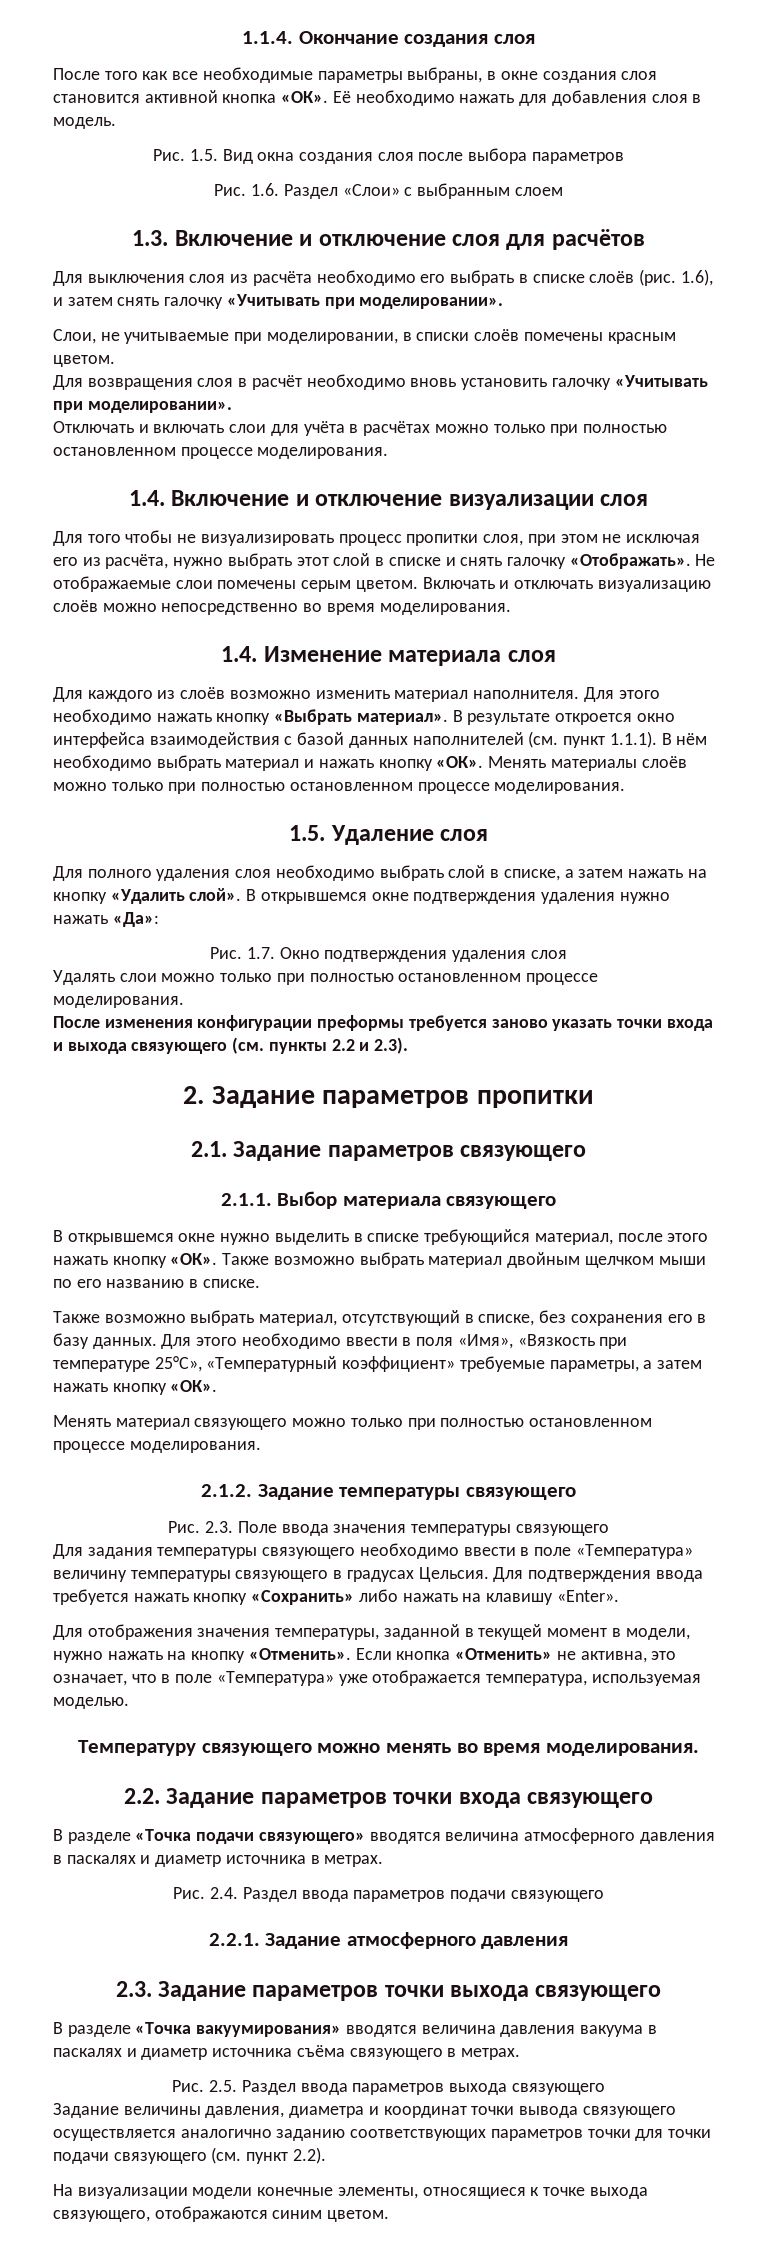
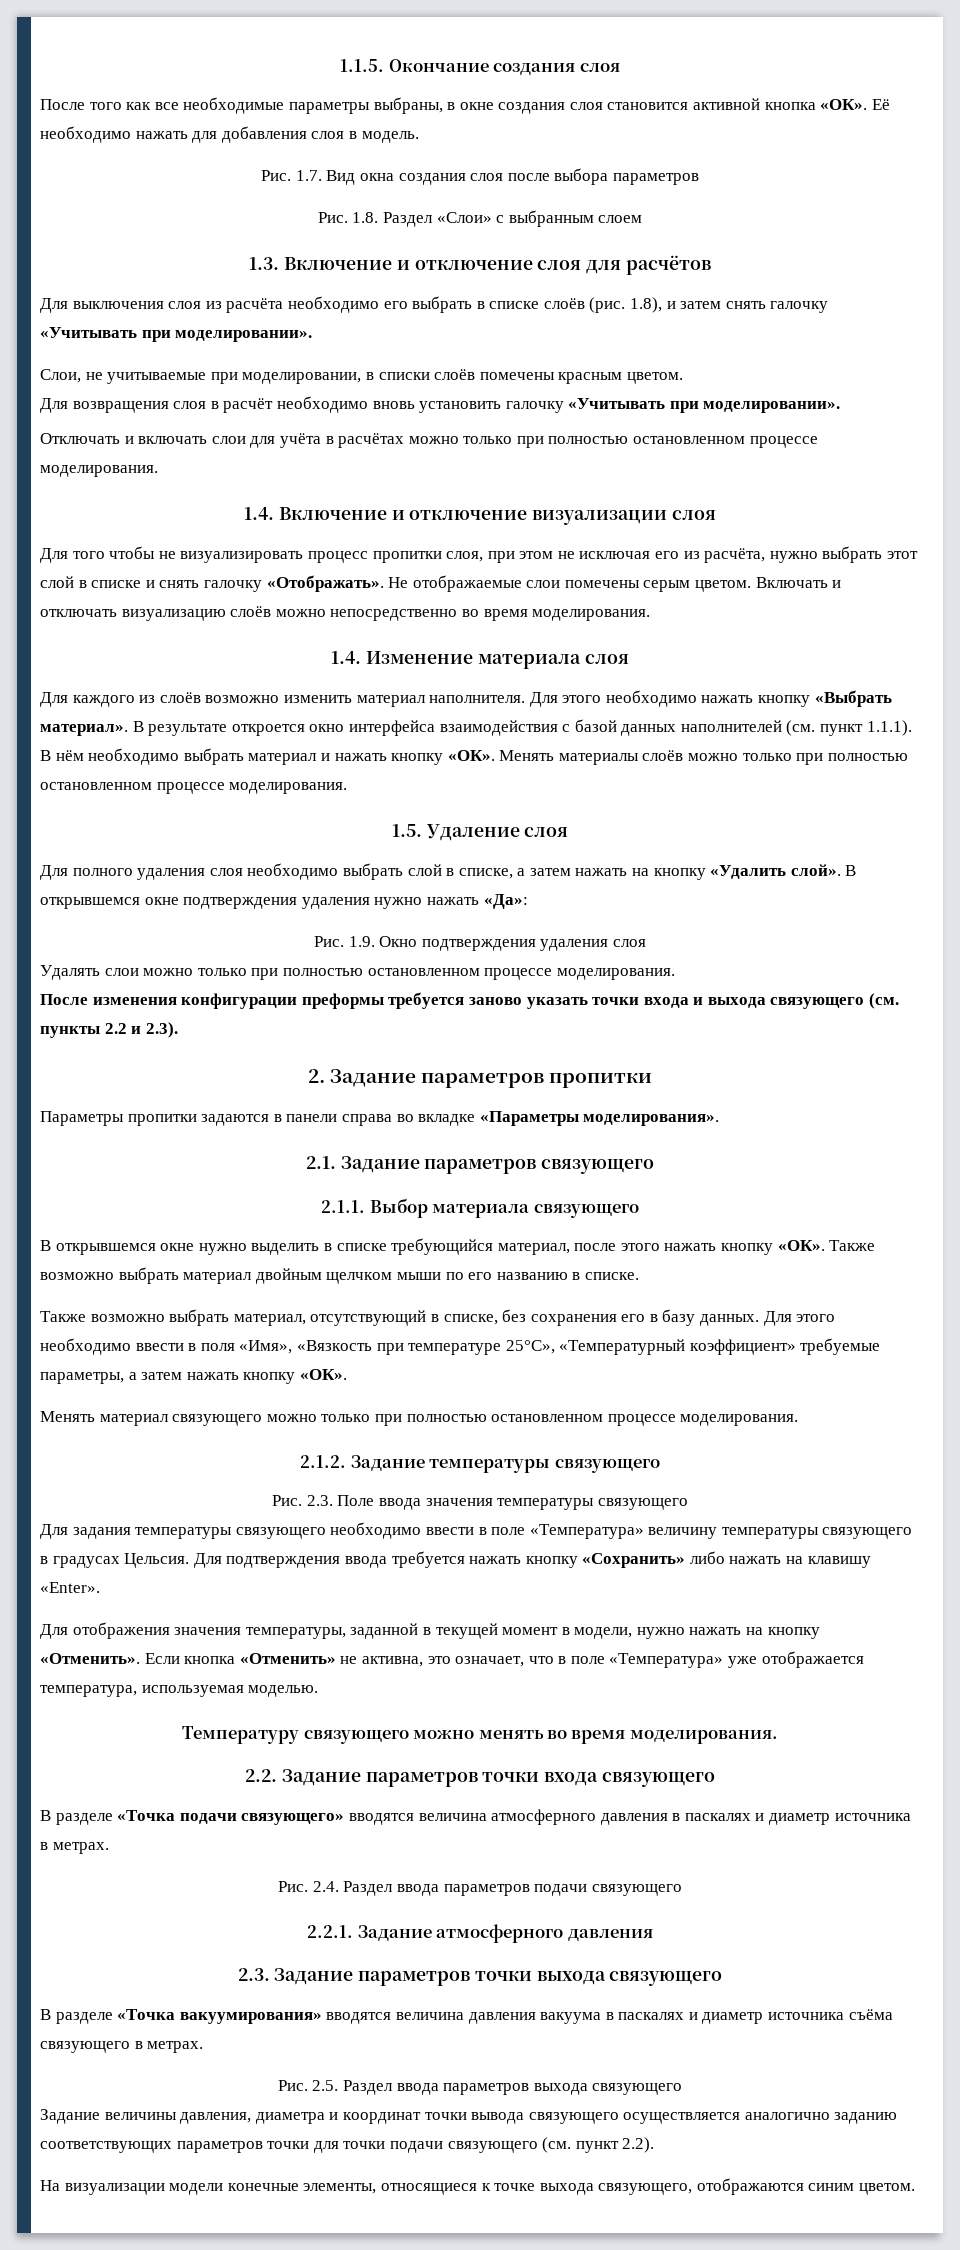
- 1.1.4. Окончание создания слоя
+ 1.1.5. Окончание создания слоя
- Рис. 1.5. Вид окна создания слоя после выбора параметров
+ Рис. 1.7. Вид окна создания слоя после выбора параметров
- Рис. 1.6. Раздел «Слои» с выбранным слоем
+ Рис. 1.8. Раздел «Слои» с выбранным слоем
- 1.6), и затем снять галочку «Учитывать при моделировании».
+ 1.8), и затем снять галочку «Учитывать при моделировании».
- Рис. 1.7. Окно подтверждения удаления слоя
+ Рис. 1.9. Окно подтверждения удаления слоя
+ Параметры пропитки задаются в панели справа во вкладке «Параметры моделирования».

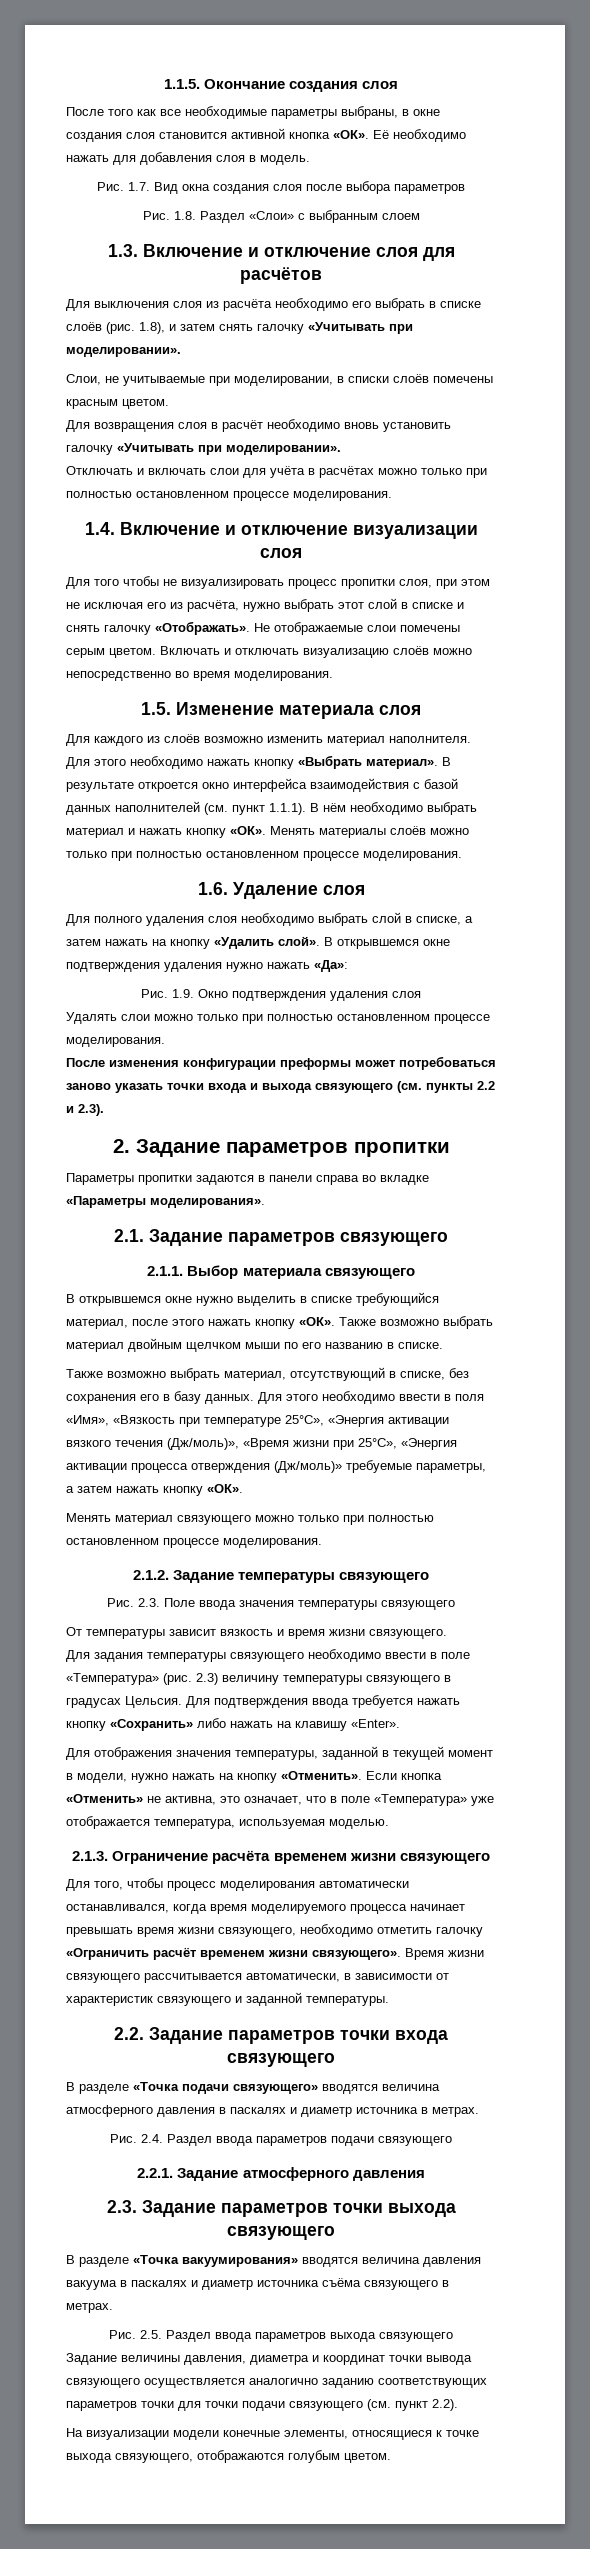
- 1.4. Изменение материала слоя
+ 1.5. Изменение материала слоя
- 1.5. Удаление слоя
+ 1.6. Удаление слоя
- После изменения конфигурации преформы требуется заново указать точки входа и выхода связующего (см. пункты 2.2 и 2.3).
+ После изменения конфигурации преформы может потребоваться заново указать точки входа и выхода связующего (см. пункты 2.2 и 2.3).
- Для этого необходимо ввести в поля «Имя», «Вязкость при температуре 25°C», «Температурный коэффициент» требуемые параметры, а затем нажать кнопку «ОК».
+ Для этого необходимо ввести в поля «Имя», «Вязкость при температуре 25°C», «Энергия активации вязкого течения (Дж/моль)», «Время жизни при 25°C», «Энергия активации процесса отверждения (Дж/моль)» требуемые параметры, а затем нажать кнопку «ОК».
+ От температуры зависит вязкость и время жизни связующего.
- Для задания температуры связующего необходимо ввести в поле «Температура» величину температуры связующего в градусах Цельсия.
+ Для задания температуры связующего необходимо ввести в поле «Температура» (рис. 2.3) величину температуры связующего в градусах Цельсия.
- Температуру связующего можно менять во время моделирования.
+ 2.1.3. Ограничение расчёта временем жизни связующего
+ Для того, чтобы процесс моделирования автоматически останавливался, когда время моделируемого процесса начинает превышать время жизни связующего, необходимо отметить галочку «Ограничить расчёт временем жизни связующего». Время жизни связующего рассчитывается автоматически, в зависимости от характеристик связующего и заданной температуры.
- На визуализации модели конечные элементы, относящиеся к точке выхода связующего, отображаются синим цветом.
+ На визуализации модели конечные элементы, относящиеся к точке выхода связующего, отображаются голубым цветом.

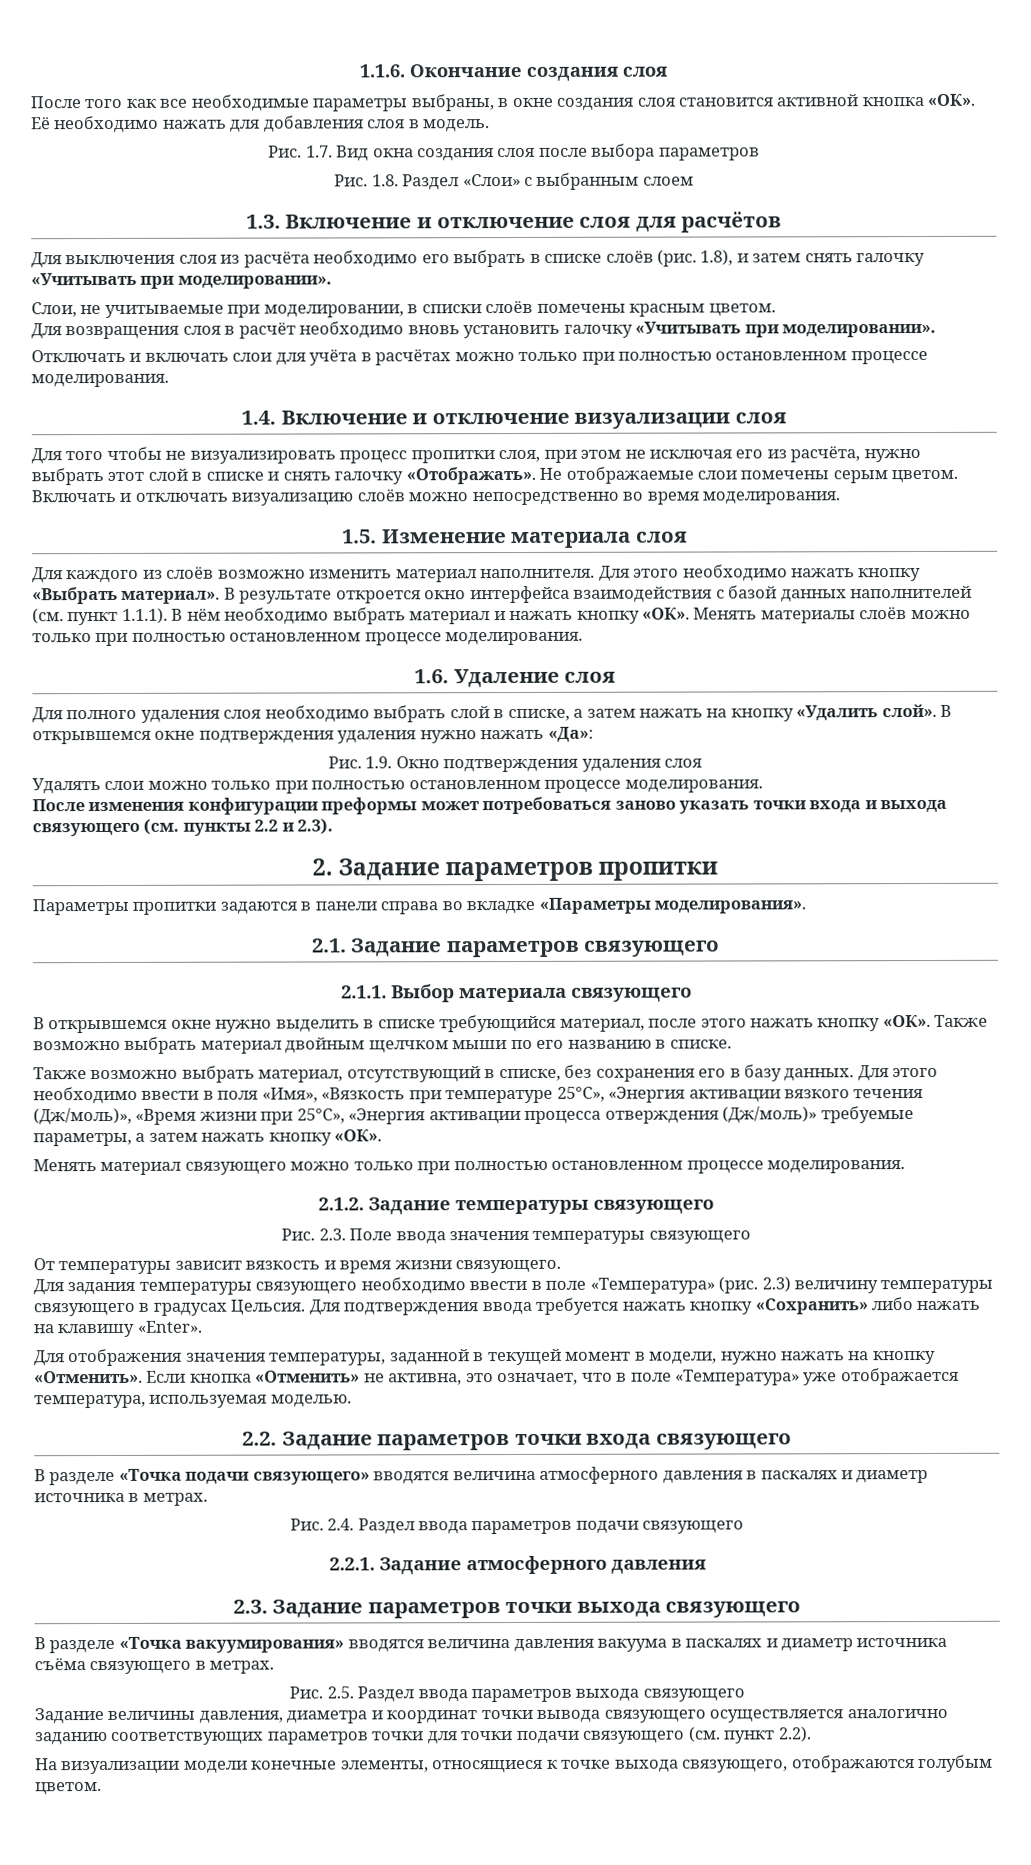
- 1.1.5. Окончание создания слоя
+ 1.1.6. Окончание создания слоя
- 2.1.3. Ограничение расчёта временем жизни связующего
- Для того, чтобы процесс моделирования автоматически останавливался, когда время моделируемого процесса начинает превышать время жизни связующего, необходимо отметить галочку «Ограничить расчёт временем жизни связующего». Время жизни связующего рассчитывается автоматически, в зависимости от характеристик связующего и заданной температуры.

